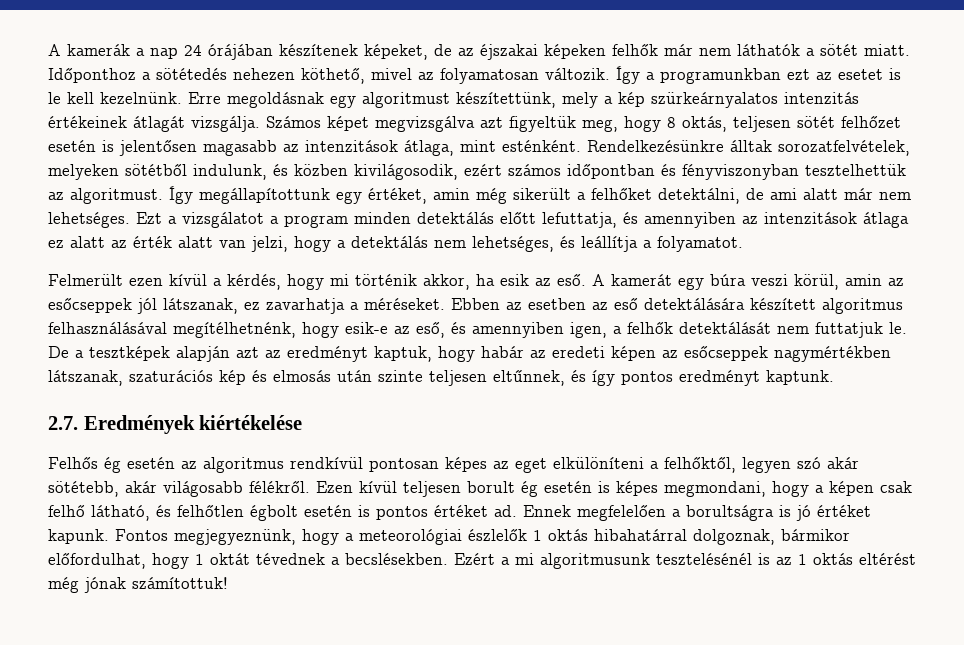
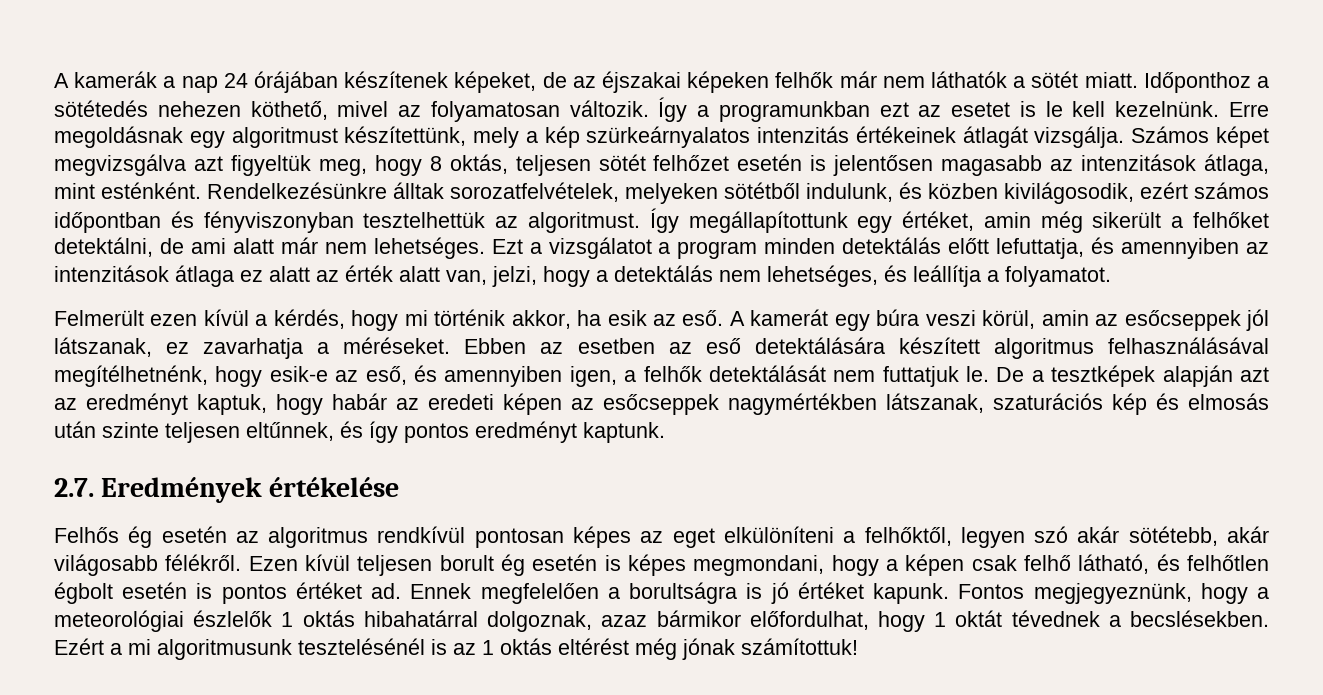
- Ezt a vizsgálatot a program minden detektálás előtt lefuttatja, és amennyiben az intenzitások átlaga ez alatt az érték alatt van jelzi, hogy a detektálás nem lehetséges, és leállítja a folyamatot.
+ Ezt a vizsgálatot a program minden detektálás előtt lefuttatja, és amennyiben az intenzitások átlaga ez alatt az érték alatt van, jelzi, hogy a detektálás nem lehetséges, és leállítja a folyamatot.
- 2.7. Eredmények kiértékelése
+ 2.7. Eredmények értékelése
- Fontos megjegyeznünk, hogy a meteorológiai észlelők 1 oktás hibahatárral dolgoznak, bármikor előfordulhat, hogy 1 oktát tévednek a becslésekben.
+ Fontos megjegyeznünk, hogy a meteorológiai észlelők 1 oktás hibahatárral dolgoznak, azaz bármikor előfordulhat, hogy 1 oktát tévednek a becslésekben.

